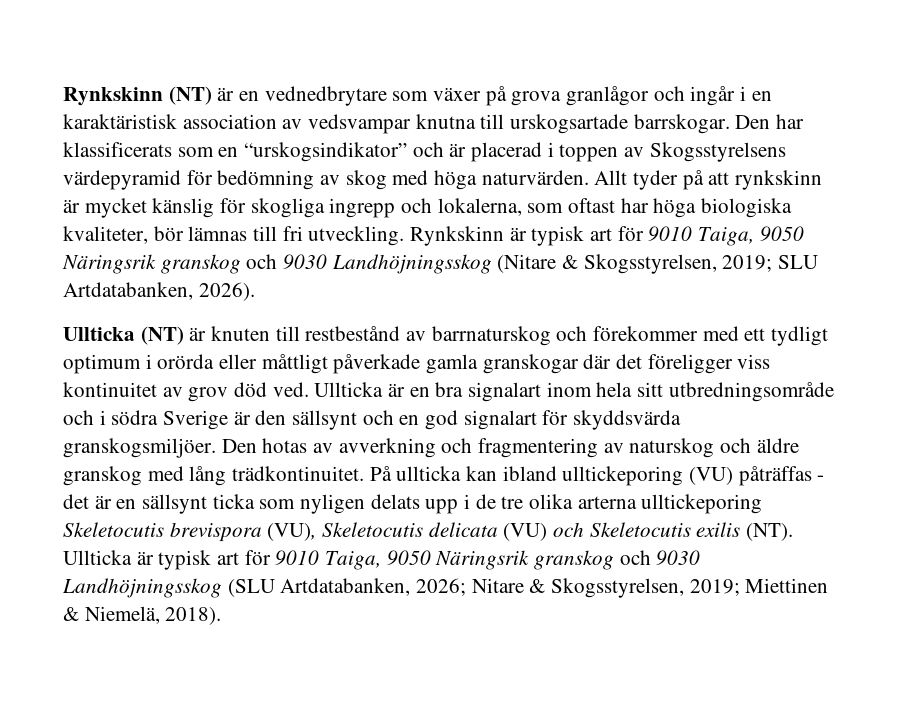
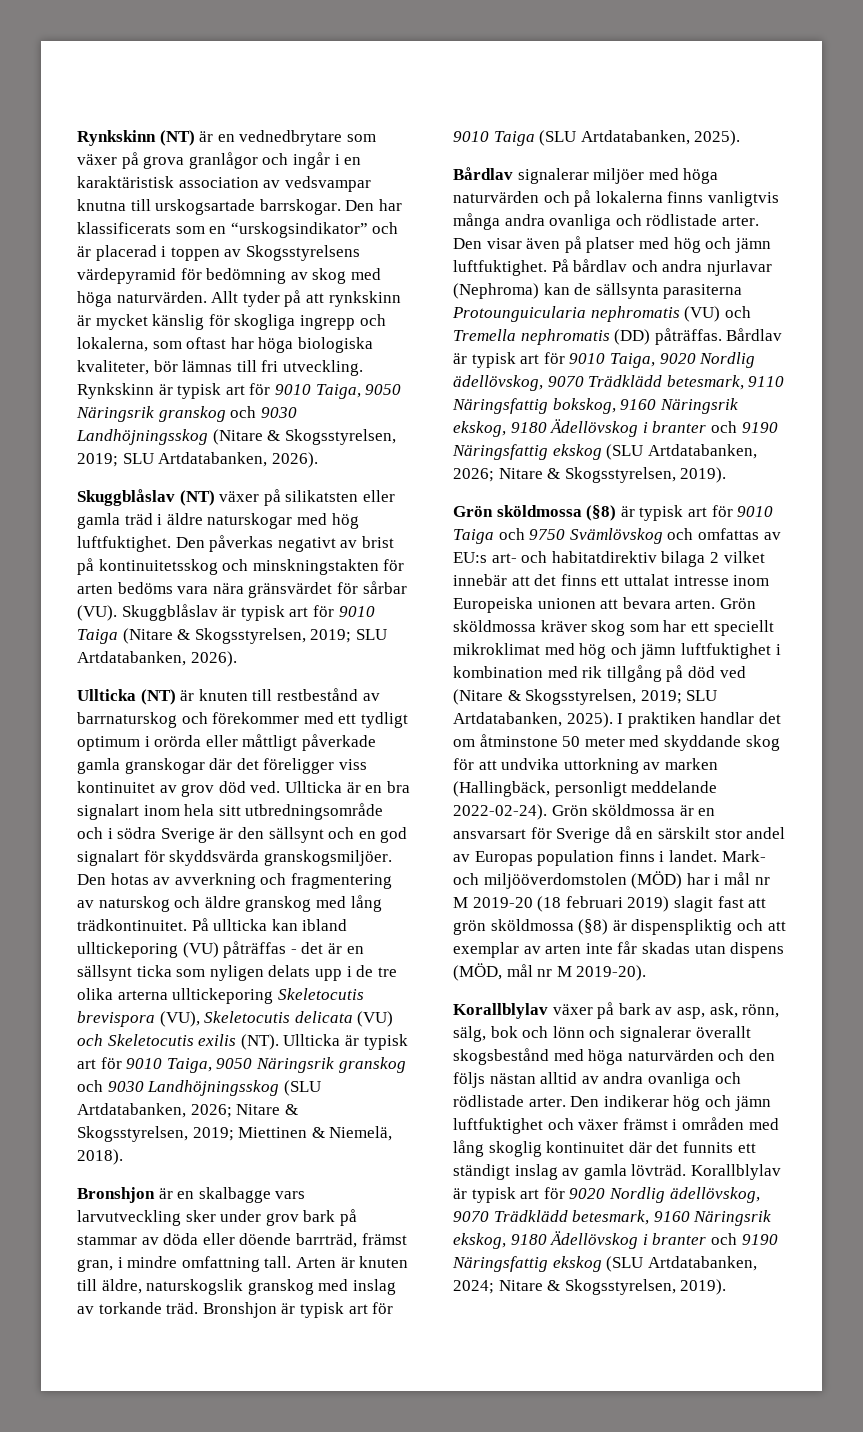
+ Skuggblåslav (NT) växer på silikatsten eller gamla träd i äldre naturskogar med hög luftfuktighet. Den påverkas negativt av brist på kontinuitetsskog och minskningstakten för arten bedöms vara nära gränsvärdet för sårbar (VU). Skuggblåslav är typisk art för 9010 Taiga (Nitare & Skogsstyrelsen, 2019; SLU Artdatabanken, 2026).
+ Bronshjon är en skalbagge vars larvutveckling sker under grov bark på stammar av döda eller döende barrträd, främst gran, i mindre omfattning tall. Arten är knuten till äldre, naturskogslik granskog med inslag av torkande träd. Bronshjon är typisk art för 9010 Taiga (SLU Artdatabanken, 2025).
+ Bårdlav signalerar miljöer med höga naturvärden och på lokalerna finns vanligtvis många andra ovanliga och rödlistade arter. Den visar även på platser med hög och jämn luftfuktighet. På bårdlav och andra njurlavar (Nephroma) kan de sällsynta parasiterna Protounguicularia nephromatis (VU) och Tremella nephromatis (DD) påträffas. Bårdlav är typisk art för 9010 Taiga, 9020 Nordlig ädellövskog, 9070 Trädklädd betesmark, 9110 Näringsfattig bokskog, 9160 Näringsrik ekskog, 9180 Ädellövskog i branter och 9190 Näringsfattig ekskog (SLU Artdatabanken, 2026; Nitare & Skogsstyrelsen, 2019).
+ Grön sköldmossa (§8) är typisk art för 9010 Taiga och 9750 Svämlövskog och omfattas av EU:s art- och habitatdirektiv bilaga 2 vilket innebär att det finns ett uttalat intresse inom Europeiska unionen att bevara arten. Grön sköldmossa kräver skog som har ett speciellt mikroklimat med hög och jämn luftfuktighet i kombination med rik tillgång på död ved (Nitare & Skogsstyrelsen, 2019; SLU Artdatabanken, 2025). I praktiken handlar det om åtminstone 50 meter med skyddande skog för att undvika uttorkning av marken (Hallingbäck, personligt meddelande 2022-02-24). Grön sköldmossa är en ansvarsart för Sverige då en särskilt stor andel av Europas population finns i landet. Mark- och miljööverdomstolen (MÖD) har i mål nr M 2019-20 (18 februari 2019) slagit fast att grön sköldmossa (§8) är dispenspliktig och att exemplar av arten inte får skadas utan dispens (MÖD, mål nr M 2019-20).
+ Korallblylav växer på bark av asp, ask, rönn, sälg, bok och lönn och signalerar överallt skogsbestånd med höga naturvärden och den följs nästan alltid av andra ovanliga och rödlistade arter. Den indikerar hög och jämn luftfuktighet och växer främst i områden med lång skoglig kontinuitet där det funnits ett ständigt inslag av gamla lövträd. Korallblylav är typisk art för 9020 Nordlig ädellövskog, 9070 Trädklädd betesmark, 9160 Näringsrik ekskog, 9180 Ädellövskog i branter och 9190 Näringsfattig ekskog (SLU Artdatabanken, 2024; Nitare & Skogsstyrelsen, 2019).

